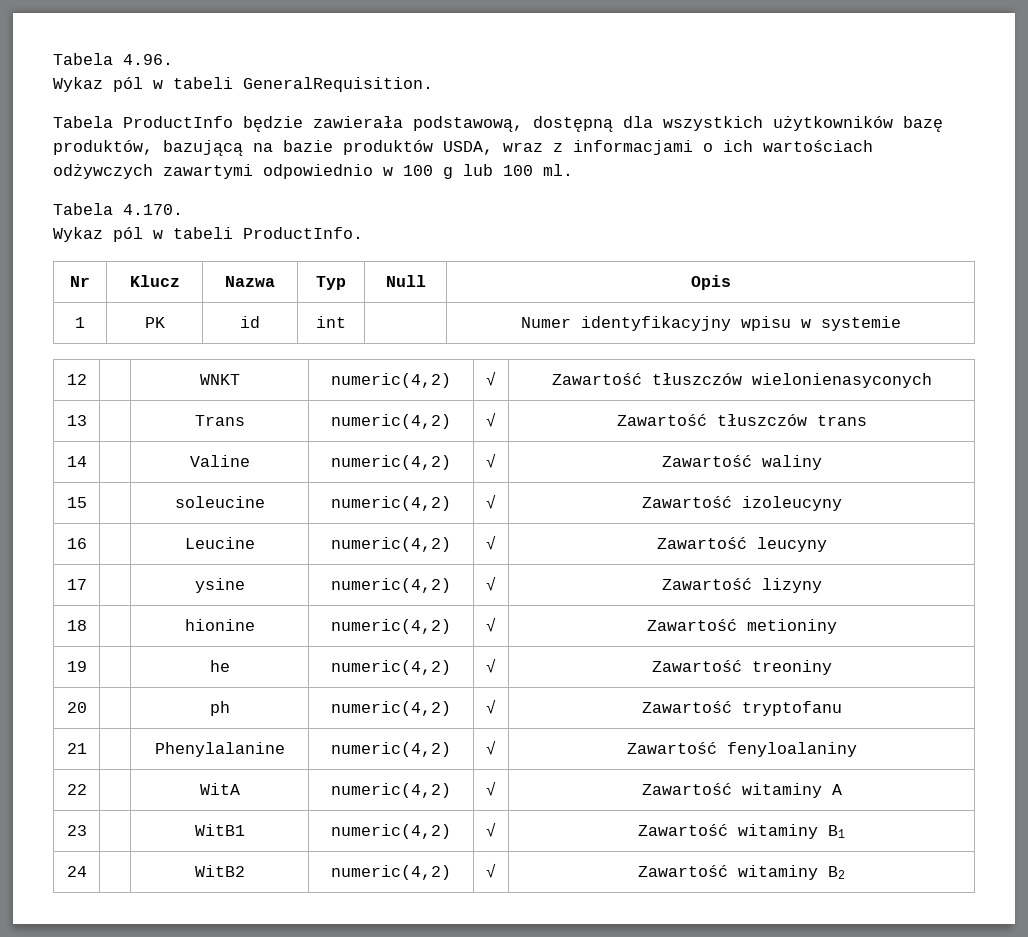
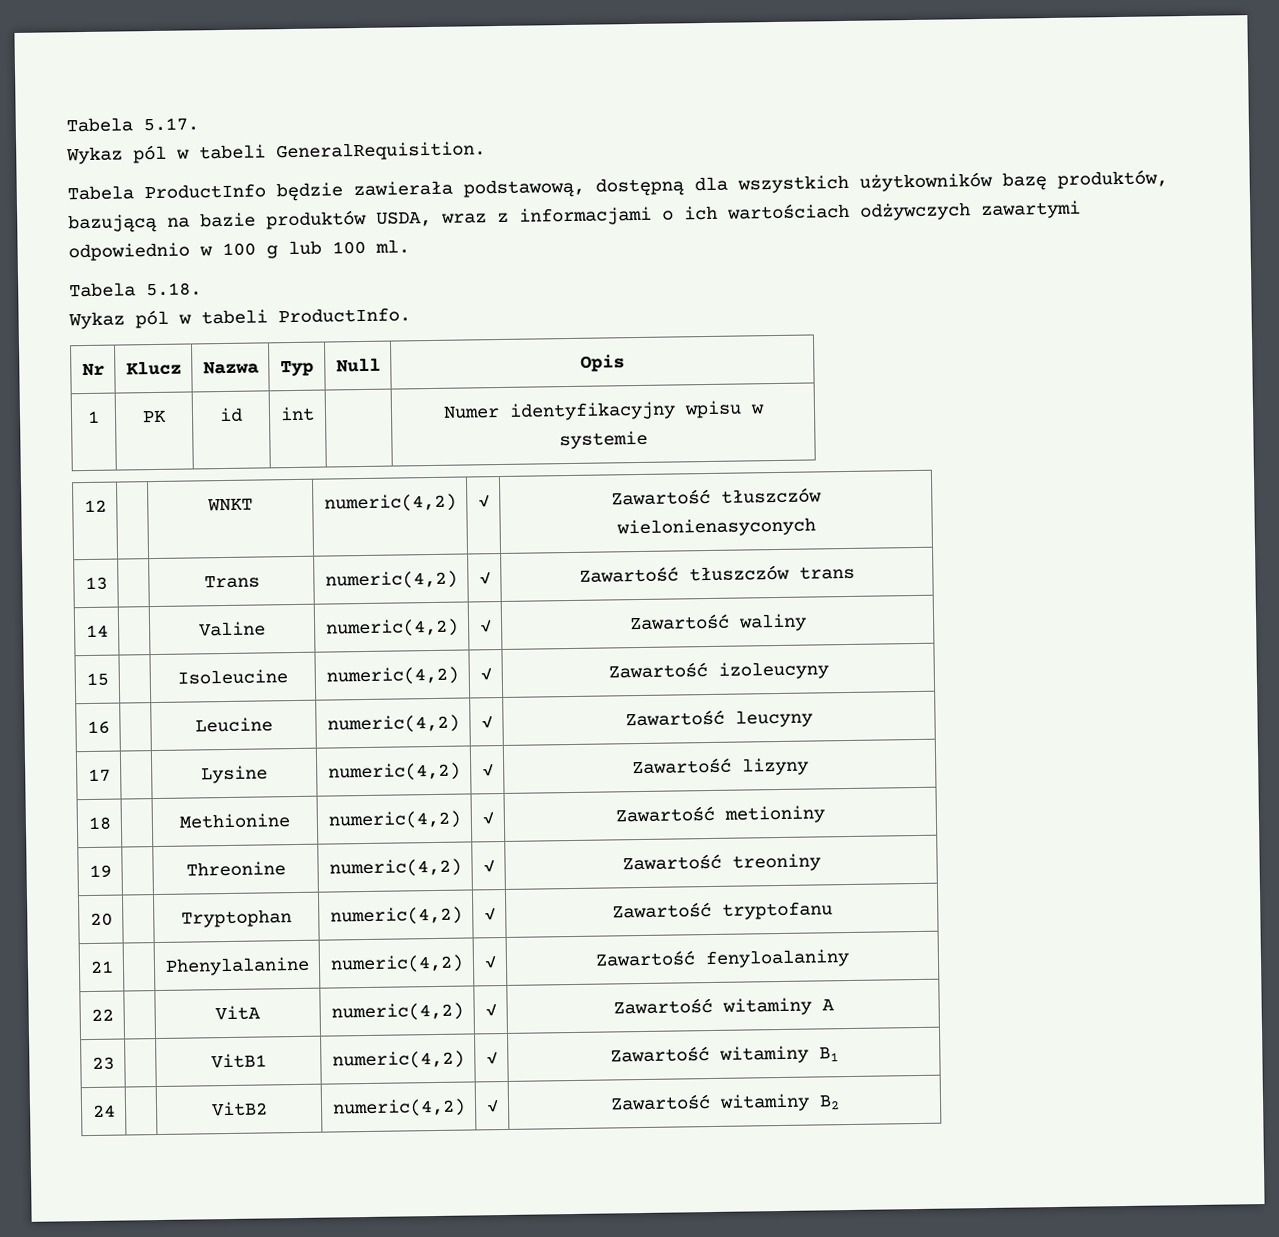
- Tabela 4.96.
+ Tabela 5.17.
- Tabela 4.170.
+ Tabela 5.18.
- 15 | | soleucine | numeric(4,2) | √ | Zawartość izoleucyny
+ 15 | | Isoleucine | numeric(4,2) | √ | Zawartość izoleucyny
- 17 | | ysine | numeric(4,2) | √ | Zawartość lizyny
+ 17 | | Lysine | numeric(4,2) | √ | Zawartość lizyny
- 18 | | hionine | numeric(4,2) | √ | Zawartość metioniny
+ 18 | | Methionine | numeric(4,2) | √ | Zawartość metioniny
- 19 | | he | numeric(4,2) | √ | Zawartość treoniny
+ 19 | | Threonine | numeric(4,2) | √ | Zawartość treoniny
- 20 | | ph | numeric(4,2) | √ | Zawartość tryptofanu
+ 20 | | Tryptophan | numeric(4,2) | √ | Zawartość tryptofanu
- 22 | | WitA | numeric(4,2) | √ | Zawartość witaminy A
+ 22 | | VitA | numeric(4,2) | √ | Zawartość witaminy A
- 23 | | WitB1 | numeric(4,2) | √ | Zawartość witaminy B1
+ 23 | | VitB1 | numeric(4,2) | √ | Zawartość witaminy B1
- 24 | | WitB2 | numeric(4,2) | √ | Zawartość witaminy B2
+ 24 | | VitB2 | numeric(4,2) | √ | Zawartość witaminy B2

